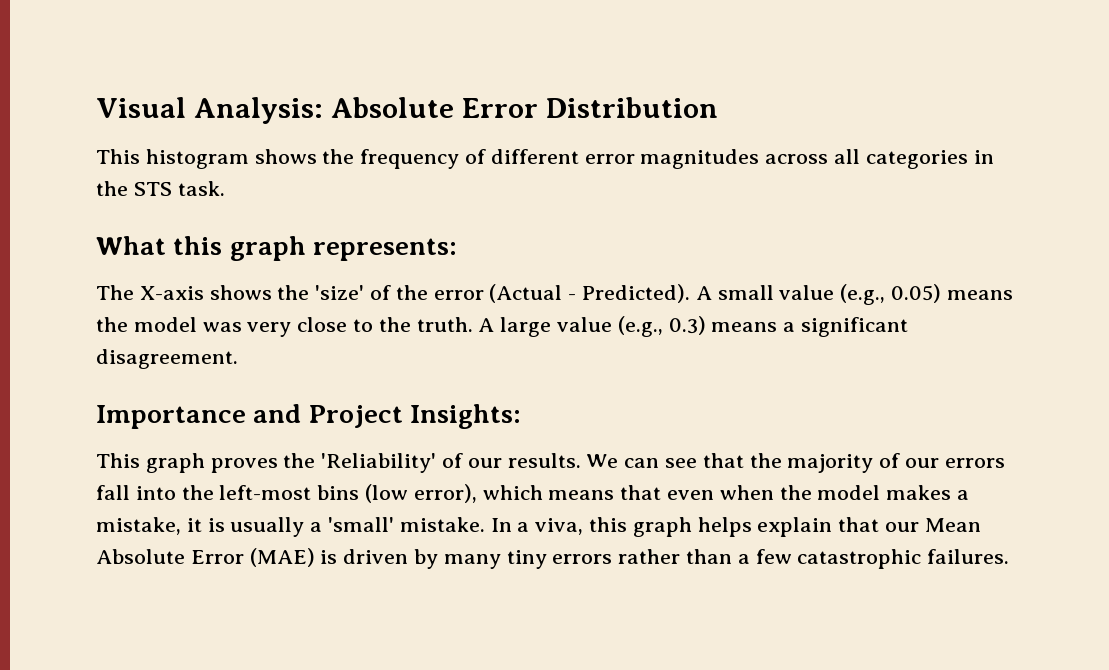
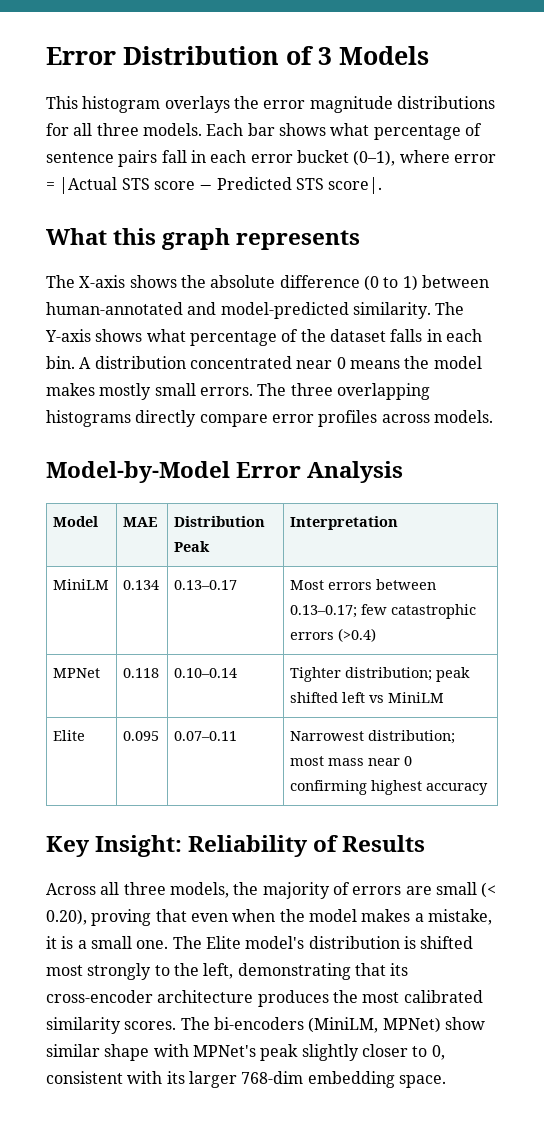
- Visual Analysis: Absolute Error Distribution
+ Error Distribution of 3 Models
- This histogram shows the frequency of different error magnitudes across all categories in the STS task.
+ This histogram overlays the error magnitude distributions for all three models. Each bar shows what percentage of sentence pairs fall in each error bucket (0–1), where error = |Actual STS score − Predicted STS score|.
- What this graph represents:
+ What this graph represents
- The X-axis shows the 'size' of the error (Actual - Predicted). A small value (e.g., 0.05) means the model was very close to the truth. A large value (e.g., 0.3) means a significant disagreement.
- Importance and Project Insights:
- This graph proves the 'Reliability' of our results. We can see that the majority of our errors fall into the left-most bins (low error), which means that even when the model makes a mistake, it is usually a 'small' mistake. In a viva, this graph helps explain that our Mean Absolute Error (MAE) is driven by many tiny errors rather than a few catastrophic failures.
+ The X-axis shows the absolute difference (0 to 1) between human-annotated and model-predicted similarity. The Y-axis shows what percentage of the dataset falls in each bin. A distribution concentrated near 0 means the model makes mostly small errors. The three overlapping histograms directly compare error profiles across models.
+ Model-by-Model Error Analysis
+ Model | MAE | Distribution Peak | Interpretation
+ MiniLM | 0.134 | 0.13–0.17 | Most errors between 0.13–0.17; few catastrophic errors (>0.4)
+ MPNet | 0.118 | 0.10–0.14 | Tighter distribution; peak shifted left vs MiniLM
+ Elite | 0.095 | 0.07–0.11 | Narrowest distribution; most mass near 0 confirming highest accuracy
+ Key Insight: Reliability of Results
+ Across all three models, the majority of errors are small (< 0.20), proving that even when the model makes a mistake, it is a small one. The Elite model's distribution is shifted most strongly to the left, demonstrating that its cross-encoder architecture produces the most calibrated similarity scores. The bi-encoders (MiniLM, MPNet) show similar shape with MPNet's peak slightly closer to 0, consistent with its larger 768-dim embedding space.

